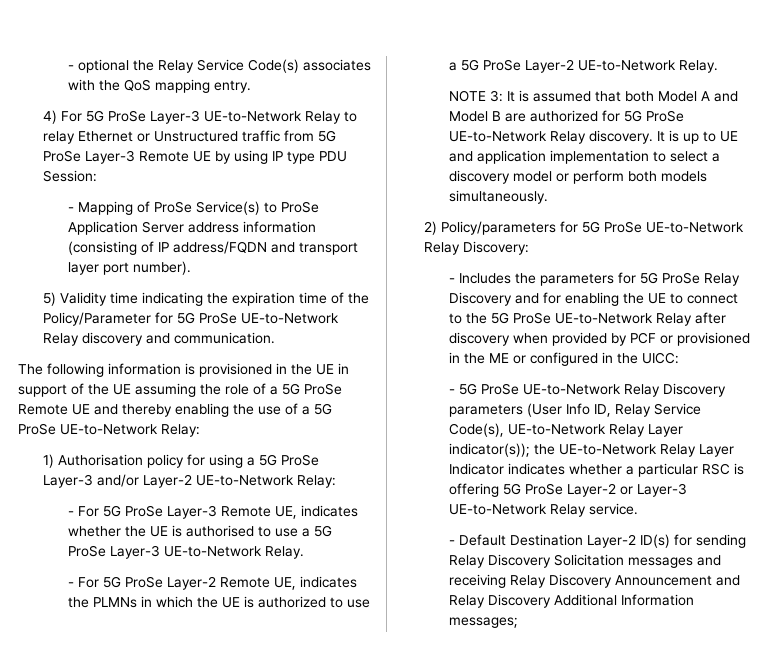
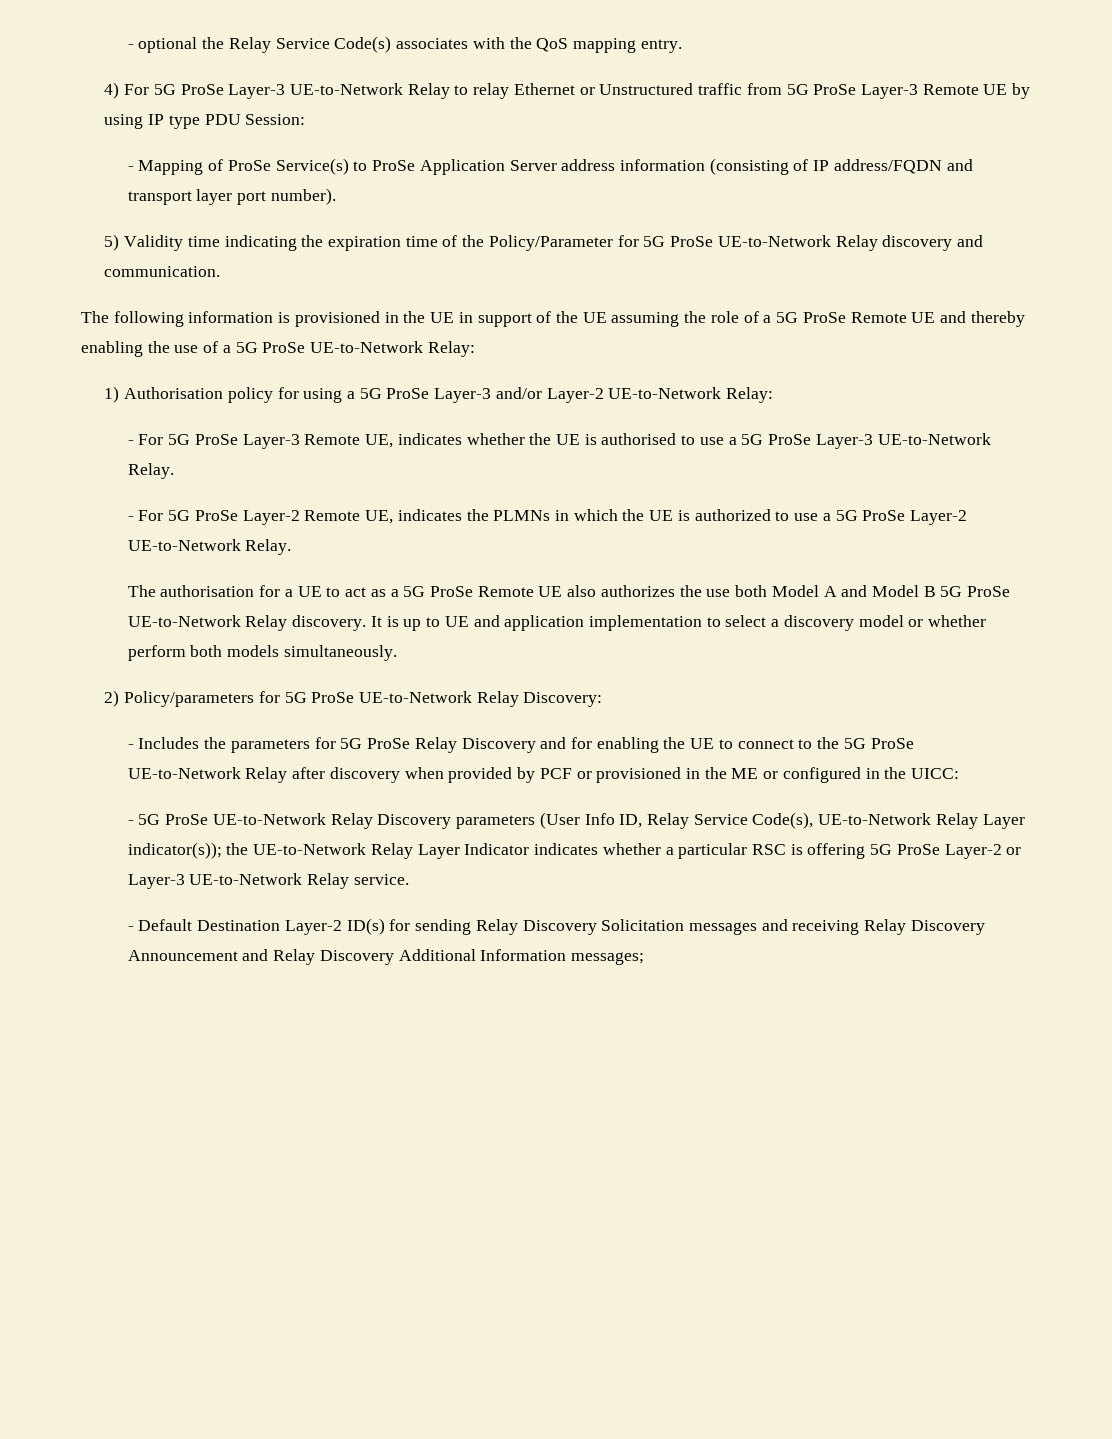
- NOTE 3: It is assumed that both Model A and Model B are authorized for 5G ProSe UE-to-Network Relay discovery.
+ The authorisation for a UE to act as a 5G ProSe Remote UE also authorizes the use both Model A and Model B 5G ProSe UE-to-Network Relay discovery.
- It is up to UE and application implementation to select a discovery model or perform both models simultaneously.
+ It is up to UE and application implementation to select a discovery model or whether perform both models simultaneously.

